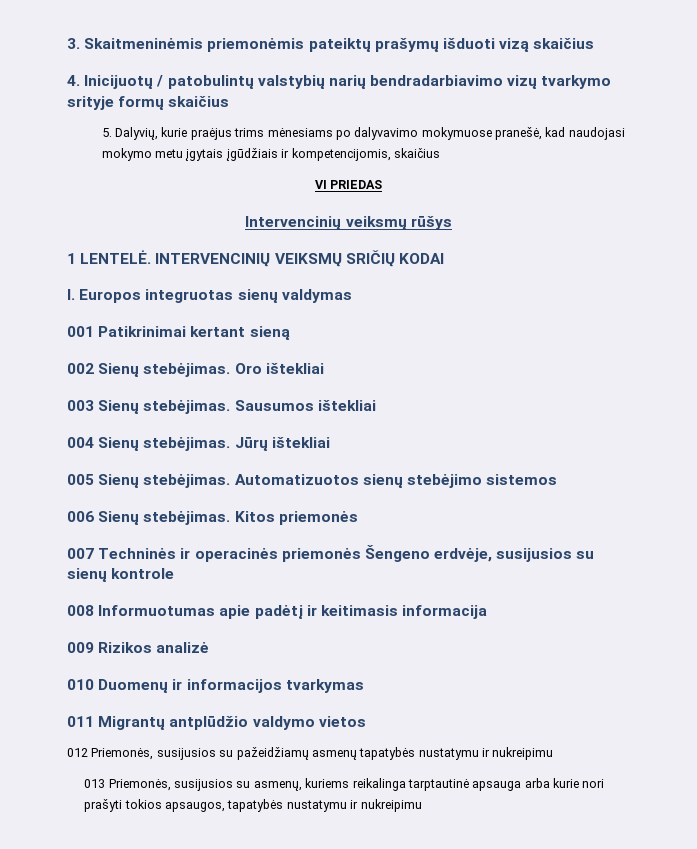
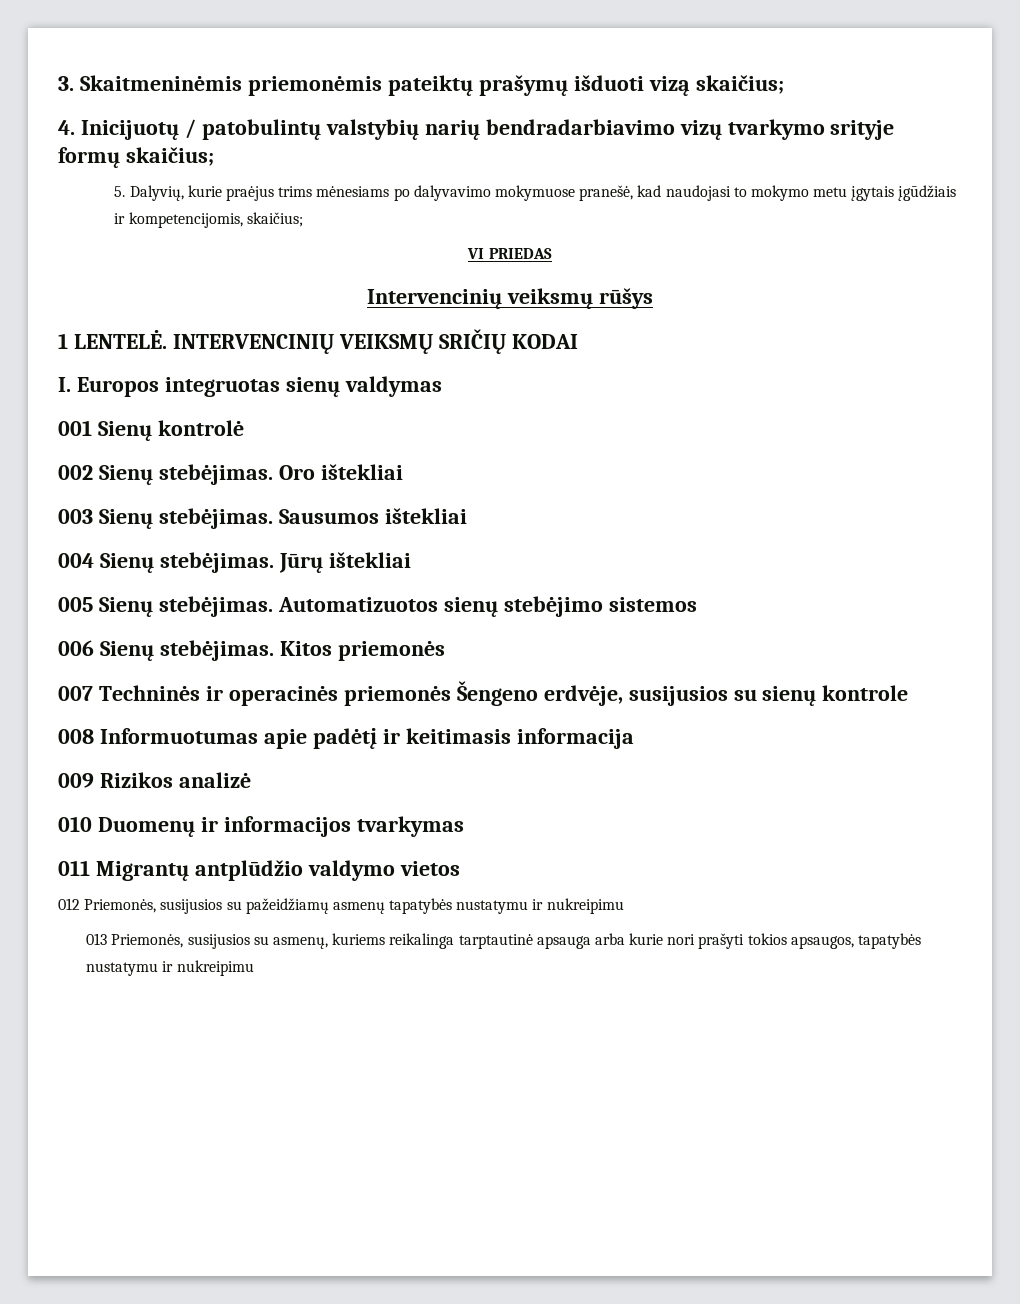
- 3. Skaitmeninėmis priemonėmis pateiktų prašymų išduoti vizą skaičius
+ 3. Skaitmeninėmis priemonėmis pateiktų prašymų išduoti vizą skaičius;
- 4. Inicijuotų / patobulintų valstybių narių bendradarbiavimo vizų tvarkymo srityje formų skaičius
+ 4. Inicijuotų / patobulintų valstybių narių bendradarbiavimo vizų tvarkymo srityje formų skaičius;
- 5. Dalyvių, kurie praėjus trims mėnesiams po dalyvavimo mokymuose pranešė, kad naudojasi mokymo metu įgytais įgūdžiais ir kompetencijomis, skaičius
+ 5. Dalyvių, kurie praėjus trims mėnesiams po dalyvavimo mokymuose pranešė, kad naudojasi to mokymo metu įgytais įgūdžiais ir kompetencijomis, skaičius;
- 001 Patikrinimai kertant sieną
+ 001 Sienų kontrolė

